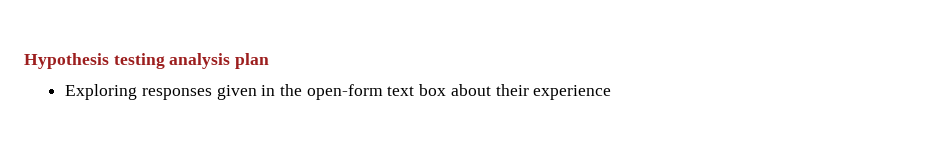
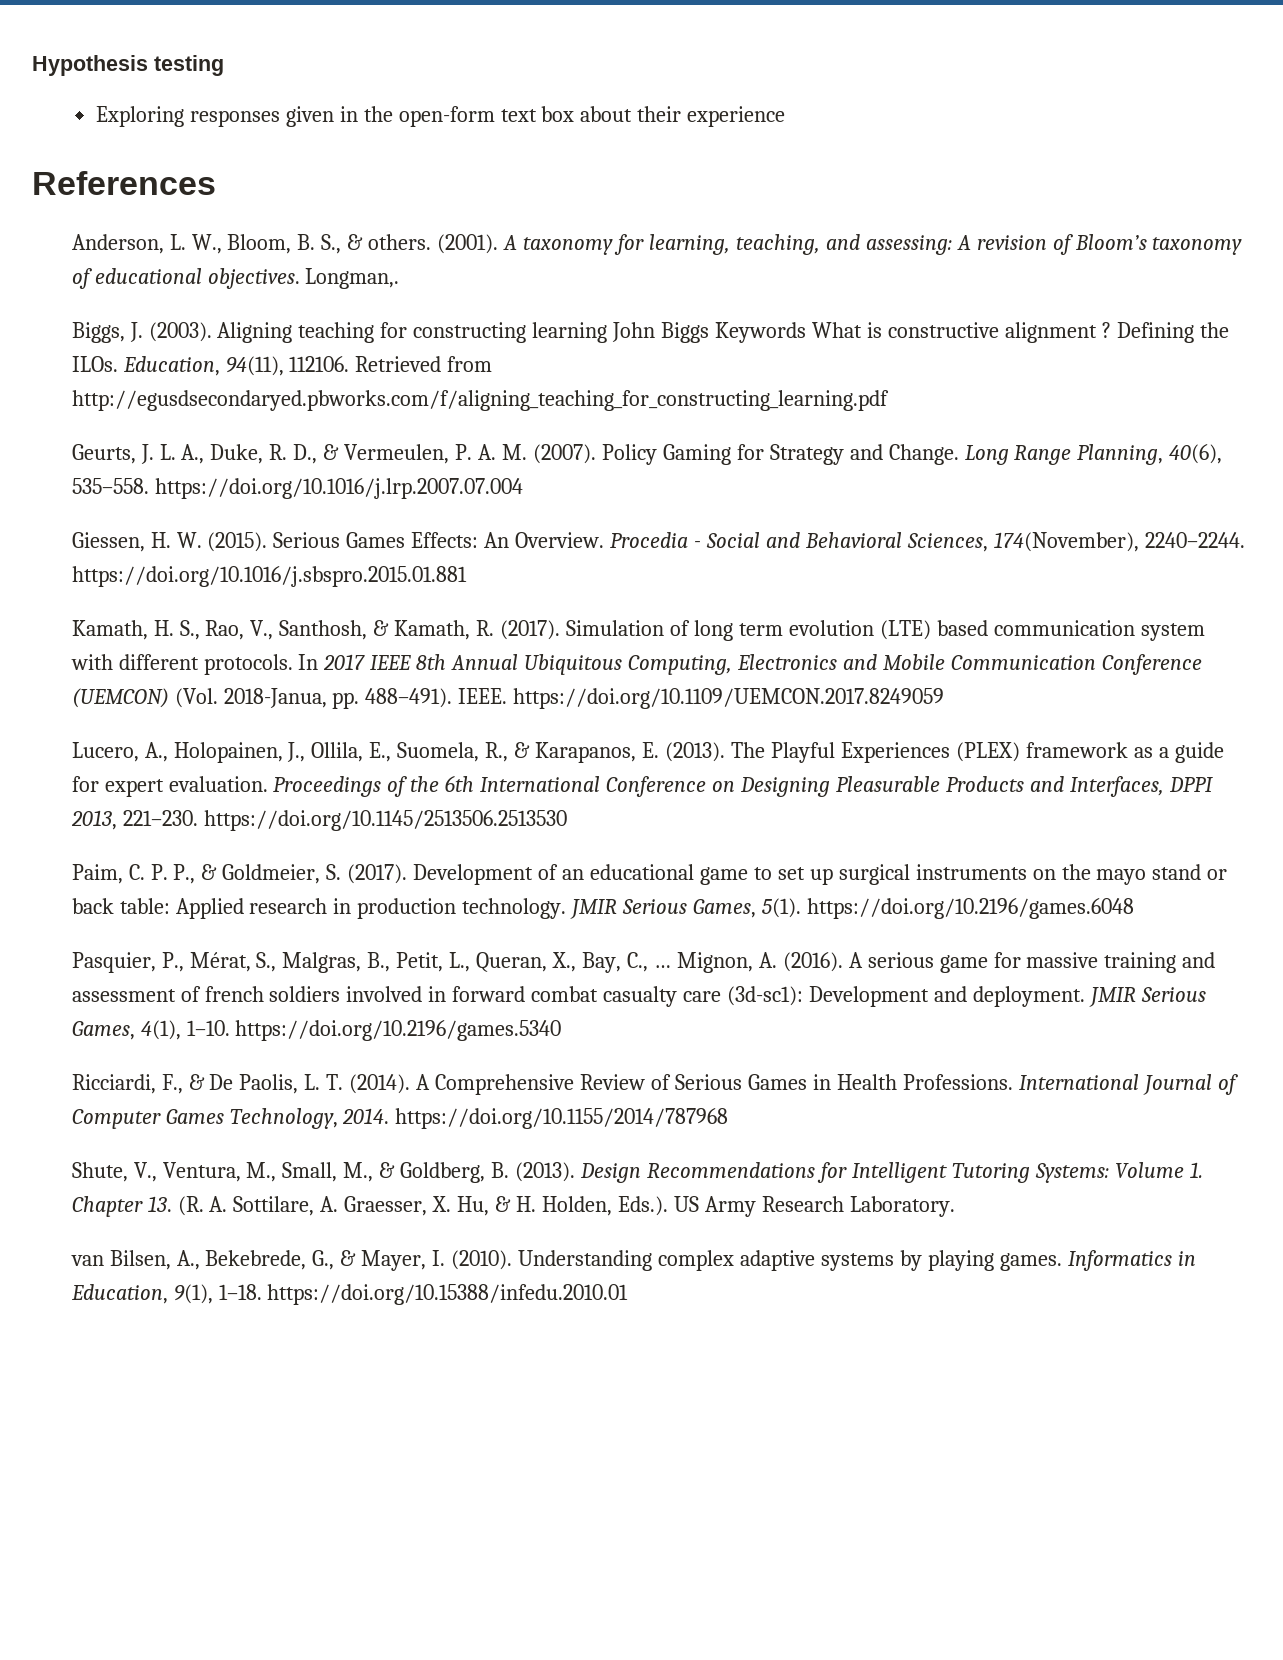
- Hypothesis testing analysis plan
+ Hypothesis testing
+ References
+ Anderson, L. W., Bloom, B. S., & others. (2001). A taxonomy for learning, teaching, and assessing: A revision of Bloom’s taxonomy of educational objectives. Longman,.
+ Biggs, J. (2003). Aligning teaching for constructing learning John Biggs Keywords What is constructive alignment ? Defining the ILOs. Education, 94(11), 112106. Retrieved from http://egusdsecondaryed.pbworks.com/f/aligning_teaching_for_constructing_learning.pdf
+ Geurts, J. L. A., Duke, R. D., & Vermeulen, P. A. M. (2007). Policy Gaming for Strategy and Change. Long Range Planning, 40(6), 535–558. https://doi.org/10.1016/j.lrp.2007.07.004
+ Giessen, H. W. (2015). Serious Games Effects: An Overview. Procedia - Social and Behavioral Sciences, 174(November), 2240–2244. https://doi.org/10.1016/j.sbspro.2015.01.881
+ Kamath, H. S., Rao, V., Santhosh, & Kamath, R. (2017). Simulation of long term evolution (LTE) based communication system with different protocols. In 2017 IEEE 8th Annual Ubiquitous Computing, Electronics and Mobile Communication Conference (UEMCON) (Vol. 2018-Janua, pp. 488–491). IEEE. https://doi.org/10.1109/UEMCON.2017.8249059
+ Lucero, A., Holopainen, J., Ollila, E., Suomela, R., & Karapanos, E. (2013). The Playful Experiences (PLEX) framework as a guide for expert evaluation. Proceedings of the 6th International Conference on Designing Pleasurable Products and Interfaces, DPPI 2013, 221–230. https://doi.org/10.1145/2513506.2513530
+ Paim, C. P. P., & Goldmeier, S. (2017). Development of an educational game to set up surgical instruments on the mayo stand or back table: Applied research in production technology. JMIR Serious Games, 5(1). https://doi.org/10.2196/games.6048
+ Pasquier, P., Mérat, S., Malgras, B., Petit, L., Queran, X., Bay, C., … Mignon, A. (2016). A serious game for massive training and assessment of french soldiers involved in forward combat casualty care (3d-sc1): Development and deployment. JMIR Serious Games, 4(1), 1–10. https://doi.org/10.2196/games.5340
+ Ricciardi, F., & De Paolis, L. T. (2014). A Comprehensive Review of Serious Games in Health Professions. International Journal of Computer Games Technology, 2014. https://doi.org/10.1155/2014/787968
+ Shute, V., Ventura, M., Small, M., & Goldberg, B. (2013). Design Recommendations for Intelligent Tutoring Systems: Volume 1. Chapter 13. (R. A. Sottilare, A. Graesser, X. Hu, & H. Holden, Eds.). US Army Research Laboratory.
+ van Bilsen, A., Bekebrede, G., & Mayer, I. (2010). Understanding complex adaptive systems by playing games. Informatics in Education, 9(1), 1–18. https://doi.org/10.15388/infedu.2010.01

